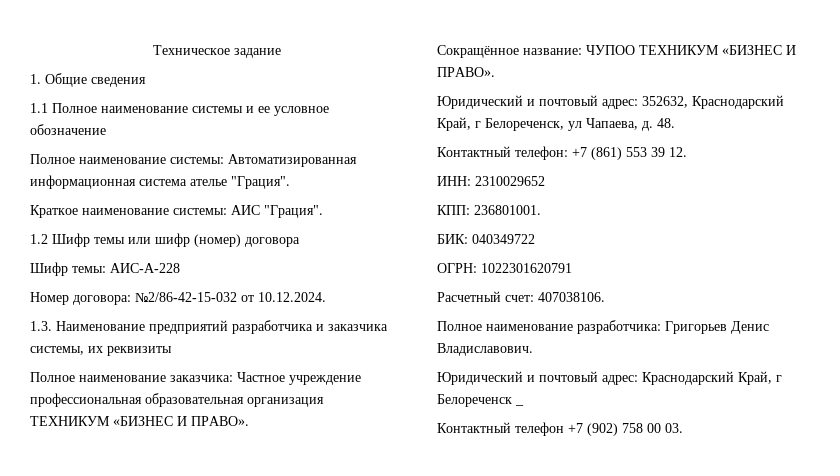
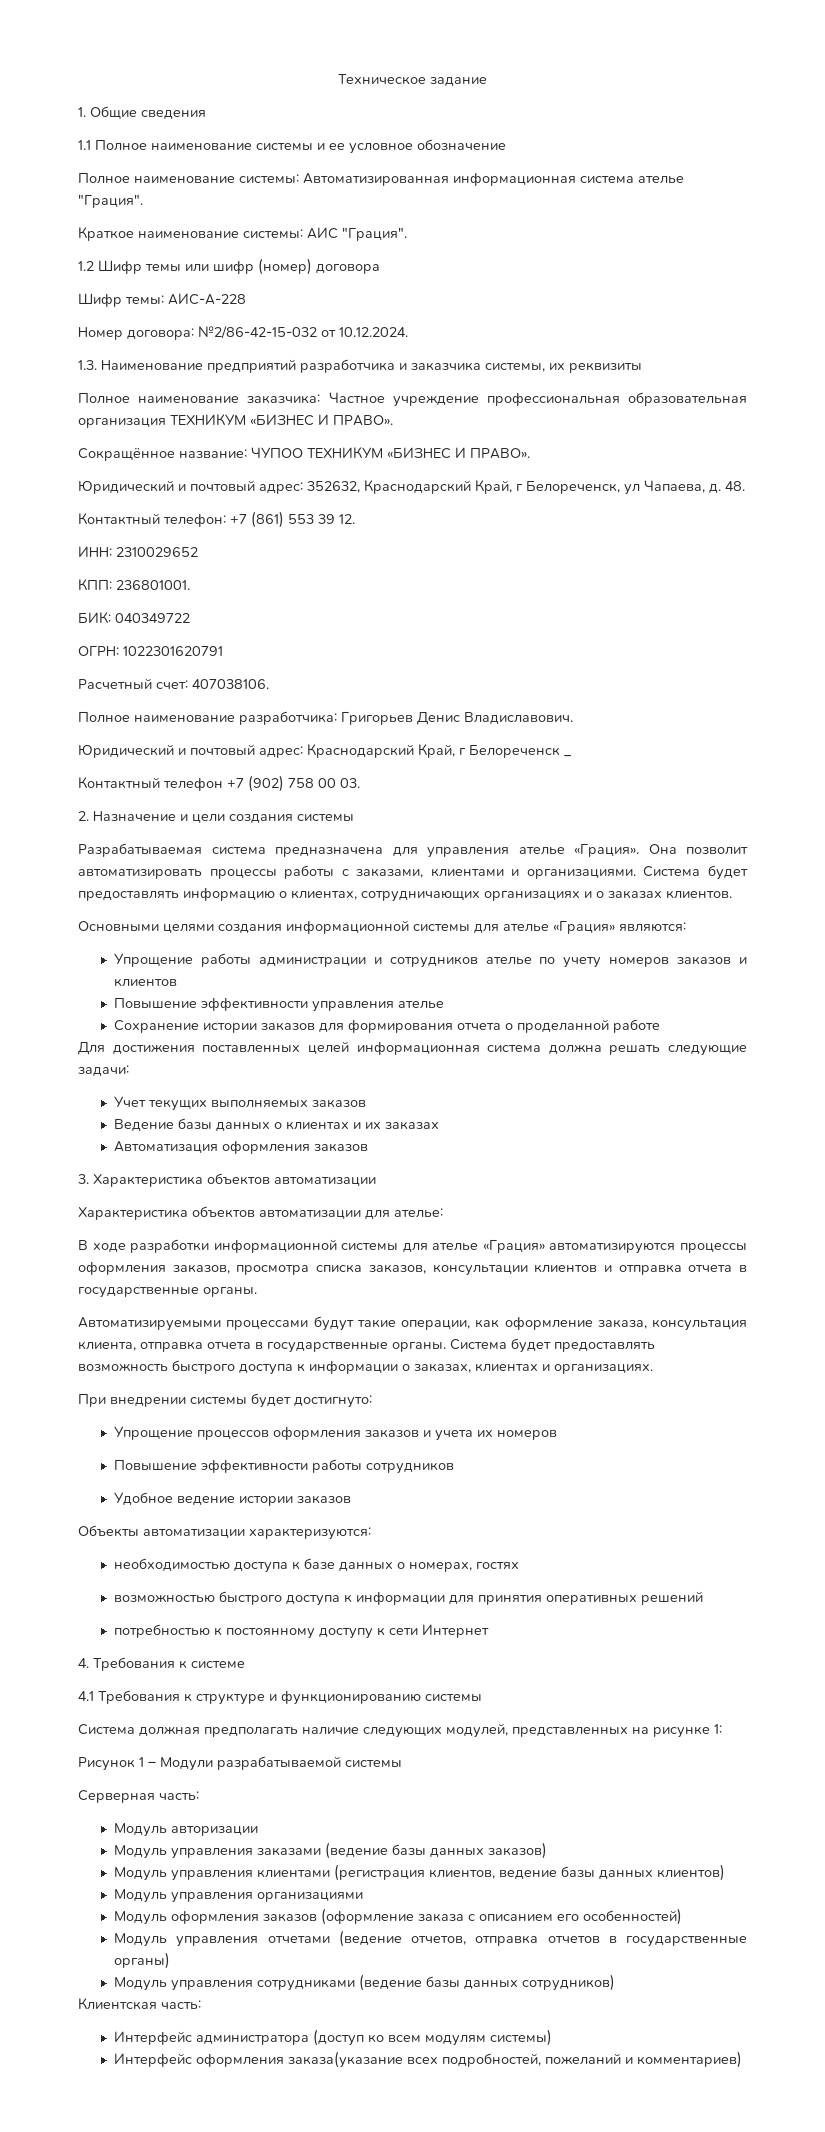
+ 2. Назначение и цели создания системы
+ Разрабатываемая система предназначена для управления ателье «Грация». Она позволит автоматизировать процессы работы с заказами, клиентами и организациями. Система будет предоставлять информацию о клиентах, сотрудничающих организациях и о заказах клиентов.
+ Основными целями создания информационной системы для ателье «Грация» являются:
+ Упрощение работы администрации и сотрудников ателье по учету номеров заказов и клиентов
+ Повышение эффективности управления ателье
+ Сохранение истории заказов для формирования отчета о проделанной работе
+ Для достижения поставленных целей информационная система должна решать следующие задачи:
+ Учет текущих выполняемых заказов
+ Ведение базы данных о клиентах и их заказах
+ Автоматизация оформления заказов
+ 3. Характеристика объектов автоматизации
+ Характеристика объектов автоматизации для ателье:
+ В ходе разработки информационной системы для ателье «Грация» автоматизируются процессы оформления заказов, просмотра списка заказов, консультации клиентов и отправка отчета в государственные органы.
+ Автоматизируемыми процессами будут такие операции, как оформление заказа, консультация клиента, отправка отчета в государственные органы. Система будет предоставлять возможность быстрого доступа к информации о заказах, клиентах и организациях.
+ При внедрении системы будет достигнуто:
+ Упрощение процессов оформления заказов и учета их номеров
+ Повышение эффективности работы сотрудников
+ Удобное ведение истории заказов
+ Объекты автоматизации характеризуются:
+ необходимостью доступа к базе данных о номерах, гостях
+ возможностью быстрого доступа к информации для принятия оперативных решений
+ потребностью к постоянному доступу к сети Интернет
+ 4. Требования к системе
+ 4.1 Требования к структуре и функционированию системы
+ Система должная предполагать наличие следующих модулей, представленных на рисунке 1:
+ Рисунок 1 – Модули разрабатываемой системы
+ Серверная часть:
+ Модуль авторизации
+ Модуль управления заказами (ведение базы данных заказов)
+ Модуль управления клиентами (регистрация клиентов, ведение базы данных клиентов)
+ Модуль управления организациями
+ Модуль оформления заказов (оформление заказа с описанием его особенностей)
+ Модуль управления отчетами (ведение отчетов, отправка отчетов в государственные органы)
+ Модуль управления сотрудниками (ведение базы данных сотрудников)
+ Клиентская часть:
+ Интерфейс администратора (доступ ко всем модулям системы)
+ Интерфейс оформления заказа(указание всех подробностей, пожеланий и комментариев)

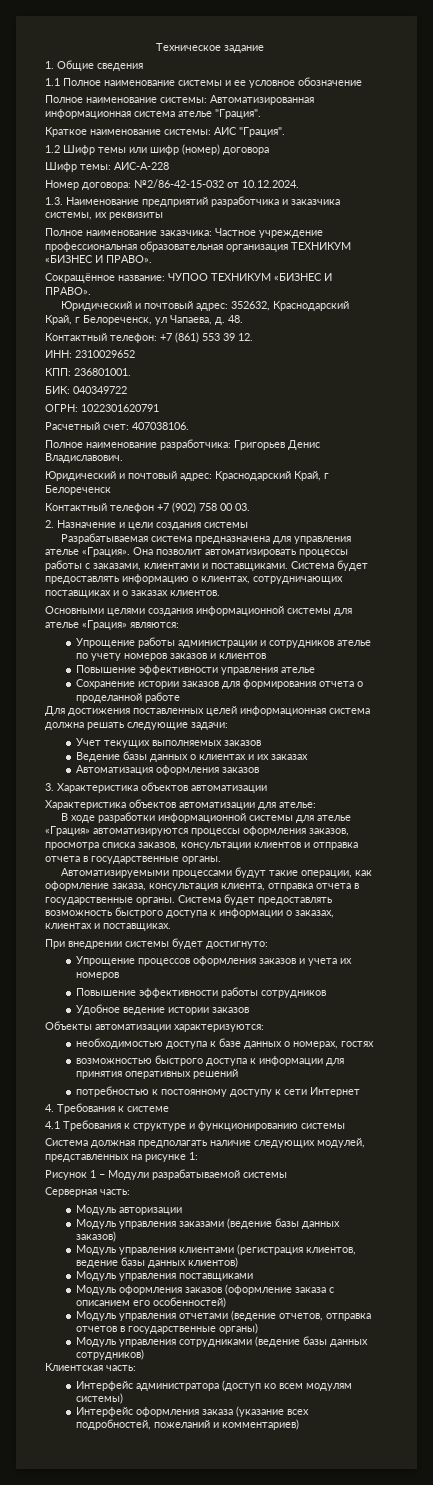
- Юридический и почтовый адрес: Краснодарский Край, г Белореченск _
+ Юридический и почтовый адрес: Краснодарский Край, г Белореченск
- Она позволит автоматизировать процессы работы с заказами, клиентами и организациями.
+ Она позволит автоматизировать процессы работы с заказами, клиентами и поставщиками.
- Система будет предоставлять информацию о клиентах, сотрудничающих организациях и о заказах клиентов.
+ Система будет предоставлять информацию о клиентах, сотрудничающих поставщиках и о заказах клиентов.
- Система будет предоставлять возможность быстрого доступа к информации о заказах, клиентах и организациях.
+ Система будет предоставлять возможность быстрого доступа к информации о заказах, клиентах и поставщиках.
- Модуль управления организациями
+ Модуль управления поставщиками
- Интерфейс оформления заказа(указание всех подробностей, пожеланий и комментариев)
+ Интерфейс оформления заказа (указание всех подробностей, пожеланий и комментариев)

